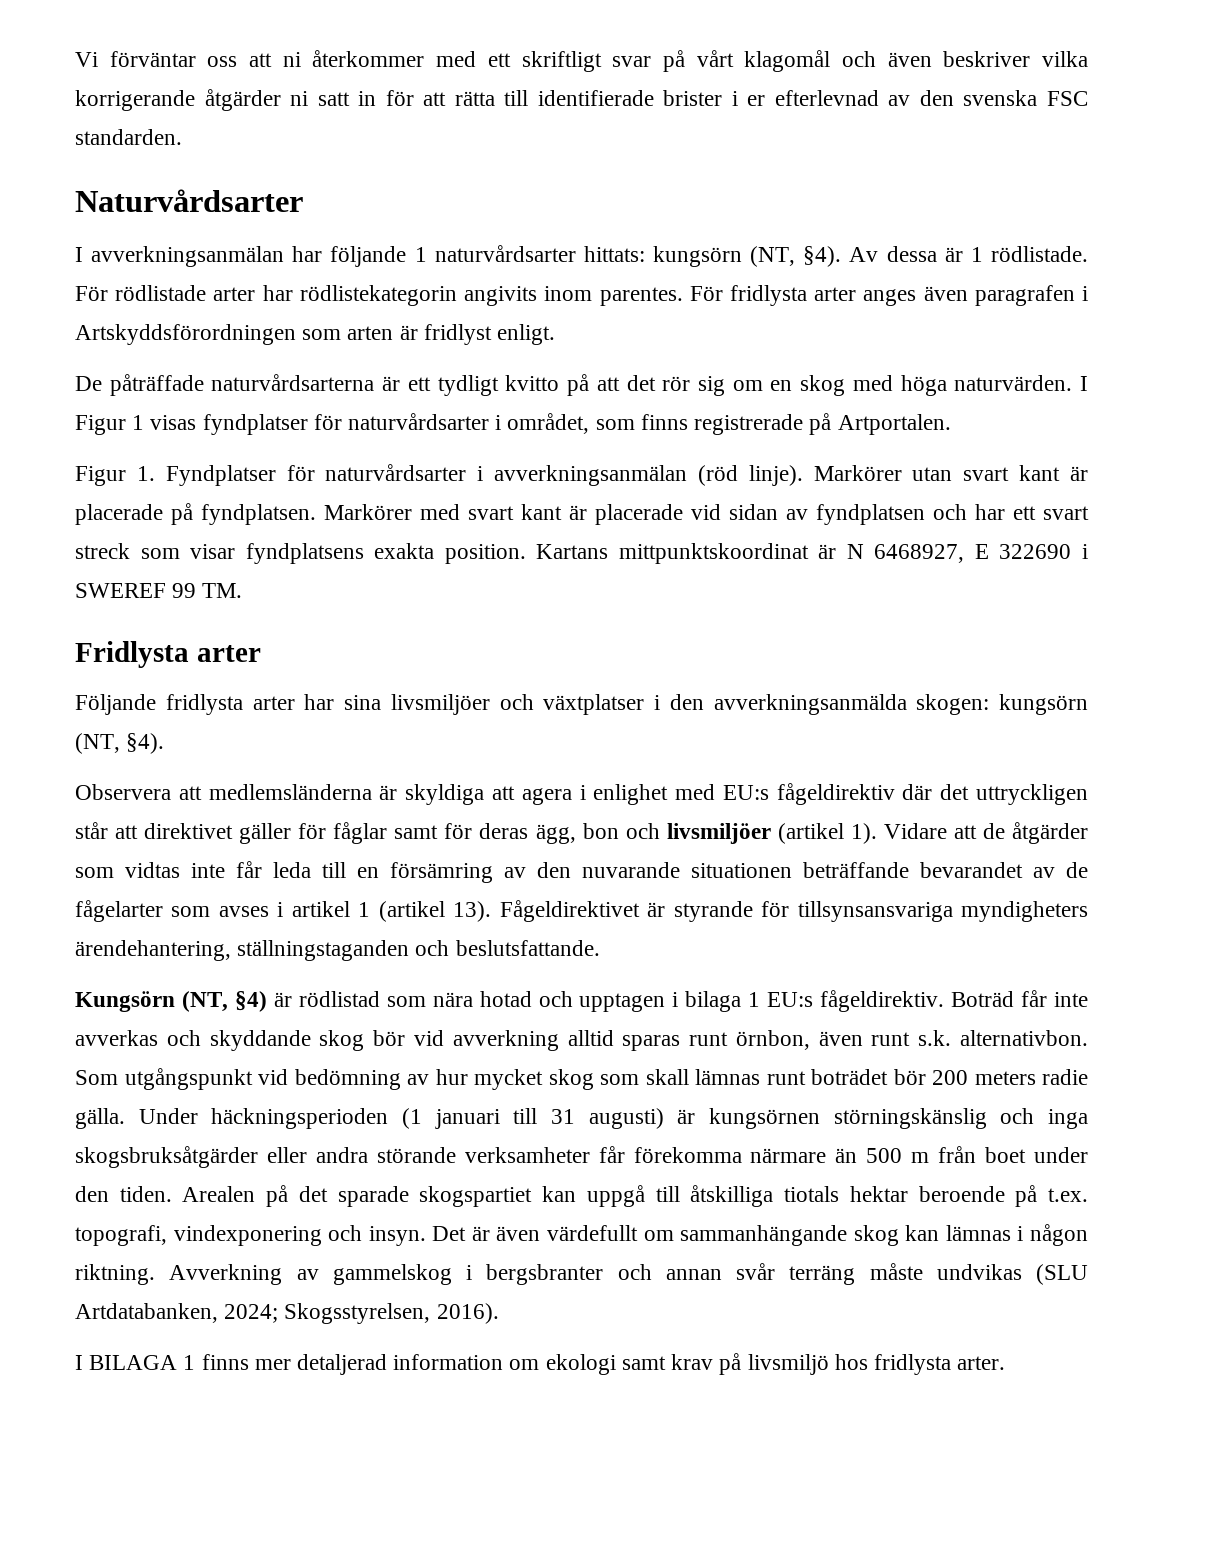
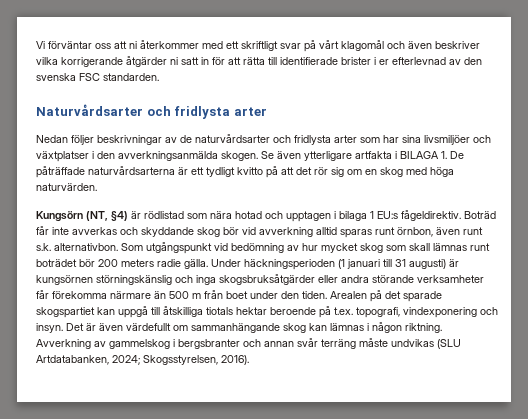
- Naturvårdsarter
- I avverkningsanmälan har följande 1 naturvårdsarter hittats: kungsörn (NT, §4). Av dessa är 1 rödlistade. För rödlistade arter har rödlistekategorin angivits inom parentes. För fridlysta arter anges även paragrafen i Artskyddsförordningen som arten är fridlyst enligt.
- De påträffade naturvårdsarterna är ett tydligt kvitto på att det rör sig om en skog med höga naturvärden. I Figur 1 visas fyndplatser för naturvårdsarter i området, som finns registrerade på Artportalen.
- Figur 1. Fyndplatser för naturvårdsarter i avverkningsanmälan (röd linje). Markörer utan svart kant är placerade på fyndplatsen. Markörer med svart kant är placerade vid sidan av fyndplatsen och har ett svart streck som visar fyndplatsens exakta position. Kartans mittpunktskoordinat är N 6468927, E 322690 i SWEREF 99 TM.
- Fridlysta arter
- Följande fridlysta arter har sina livsmiljöer och växtplatser i den avverkningsanmälda skogen: kungsörn (NT, §4).
- Observera att medlemsländerna är skyldiga att agera i enlighet med EU:s fågeldirektiv där det uttryckligen står att direktivet gäller för fåglar samt för deras ägg, bon och livsmiljöer (artikel 1). Vidare att de åtgärder som vidtas inte får leda till en försämring av den nuvarande situationen beträffande bevarandet av de fågelarter som avses i artikel 1 (artikel 13). Fågeldirektivet är styrande för tillsynsansvariga myndigheters ärendehantering, ställningstaganden och beslutsfattande.
+ Naturvårdsarter och fridlysta arter
+ Nedan följer beskrivningar av de naturvårdsarter och fridlysta arter som har sina livsmiljöer och växtplatser i den avverkningsanmälda skogen. Se även ytterligare artfakta i BILAGA 1. De påträffade naturvårdsarterna är ett tydligt kvitto på att det rör sig om en skog med höga naturvärden.
- I BILAGA 1 finns mer detaljerad information om ekologi samt krav på livsmiljö hos fridlysta arter.

